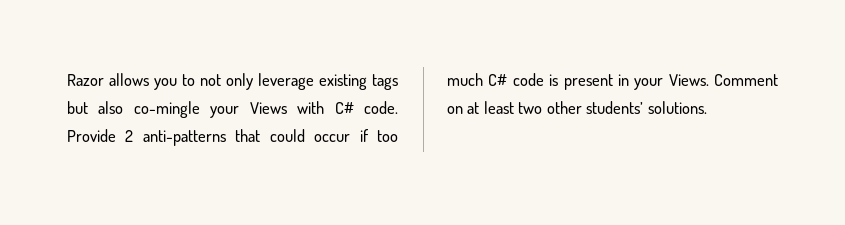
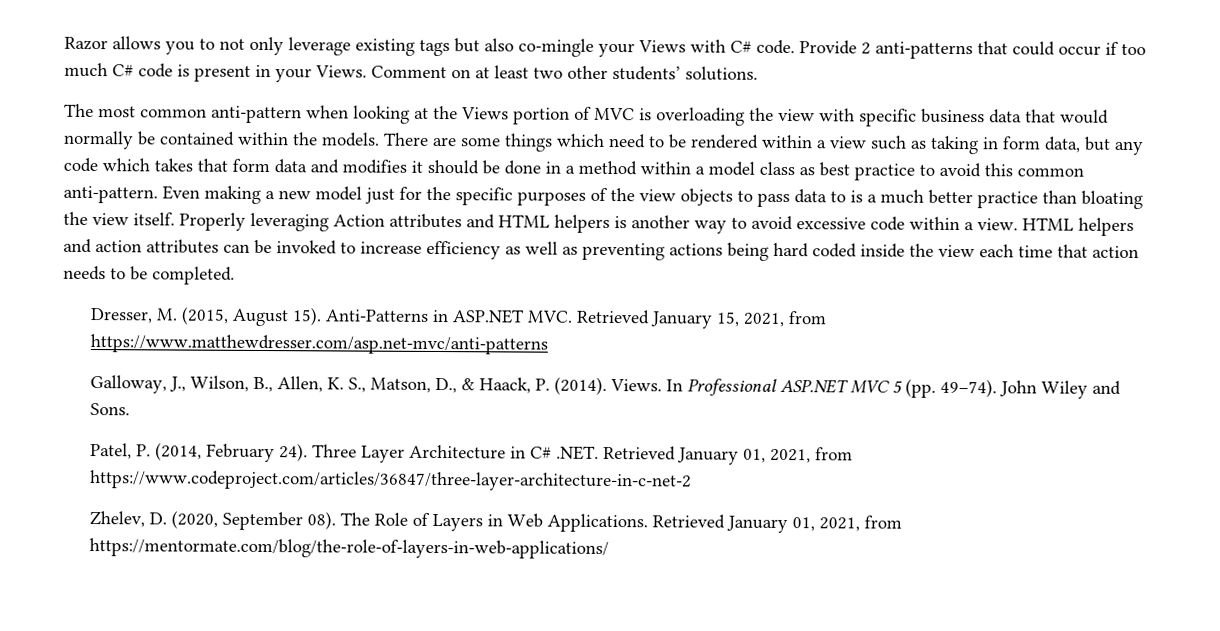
+ The most common anti-pattern when looking at the Views portion of MVC is overloading the view with specific business data that would normally be contained within the models. There are some things which need to be rendered within a view such as taking in form data, but any code which takes that form data and modifies it should be done in a method within a model class as best practice to avoid this common anti-pattern. Even making a new model just for the specific purposes of the view objects to pass data to is a much better practice than bloating the view itself. Properly leveraging Action attributes and HTML helpers is another way to avoid excessive code within a view. HTML helpers and action attributes can be invoked to increase efficiency as well as preventing actions being hard coded inside the view each time that action needs to be completed.
+ Dresser, M. (2015, August 15). Anti-Patterns in ASP.NET MVC. Retrieved January 15, 2021, from https://www.matthewdresser.com/asp.net-mvc/anti-patterns
+ Galloway, J., Wilson, B., Allen, K. S., Matson, D., & Haack, P. (2014). Views. In Professional ASP.NET MVC 5 (pp. 49–74). John Wiley and Sons.
+ Patel, P. (2014, February 24). Three Layer Architecture in C# .NET. Retrieved January 01, 2021, from https://www.codeproject.com/articles/36847/three-layer-architecture-in-c-net-2
+ Zhelev, D. (2020, September 08). The Role of Layers in Web Applications. Retrieved January 01, 2021, from https://mentormate.com/blog/the-role-of-layers-in-web-applications/

